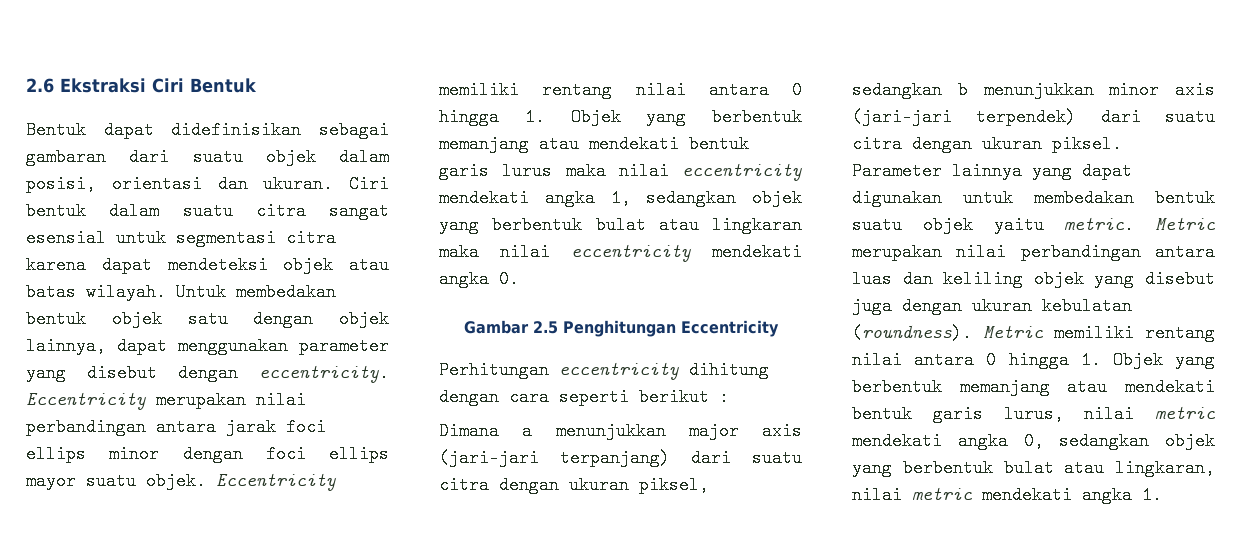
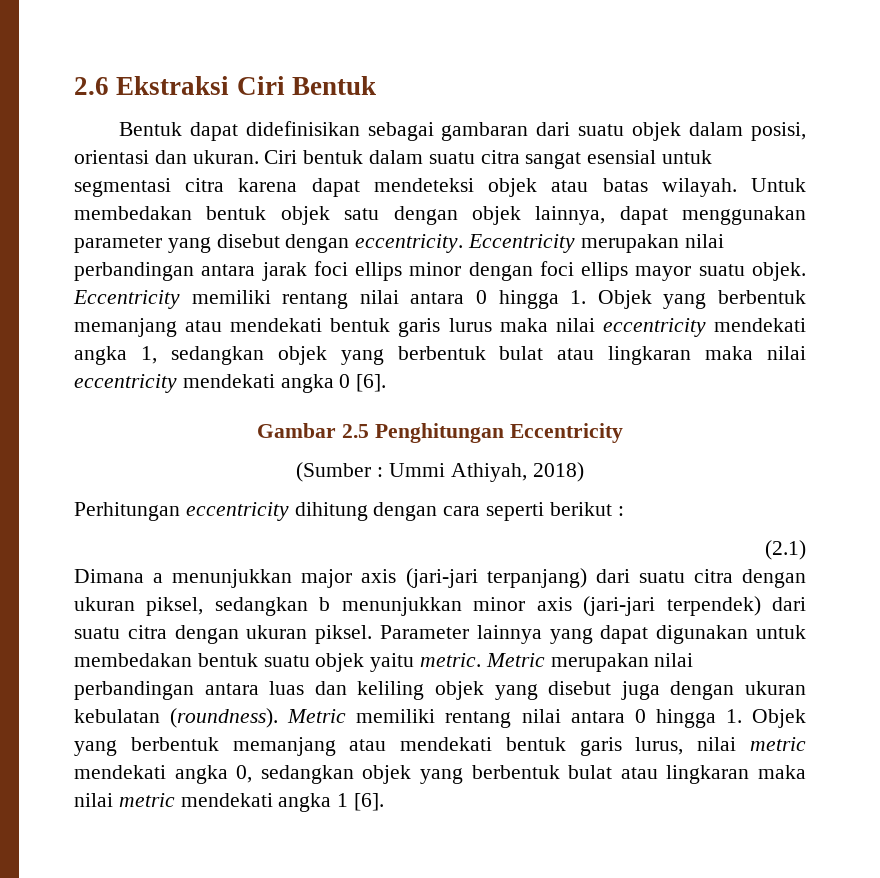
- Eccentricity memiliki rentang nilai antara 0 hingga 1. Objek yang berbentuk memanjang atau mendekati bentuk garis lurus maka nilai eccentricity mendekati angka 1, sedangkan objek yang berbentuk bulat atau lingkaran maka nilai eccentricity mendekati angka 0.
+ Eccentricity memiliki rentang nilai antara 0 hingga 1. Objek yang berbentuk memanjang atau mendekati bentuk garis lurus maka nilai eccentricity mendekati angka 1, sedangkan objek yang berbentuk bulat atau lingkaran maka nilai eccentricity mendekati angka 0 [6].
+ (Sumber : Ummi Athiyah, 2018)
+ (2.1)
- Metric memiliki rentang nilai antara 0 hingga 1. Objek yang berbentuk memanjang atau mendekati bentuk garis lurus, nilai metric mendekati angka 0, sedangkan objek yang berbentuk bulat atau lingkaran, nilai metric mendekati angka 1.
+ Metric memiliki rentang nilai antara 0 hingga 1. Objek yang berbentuk memanjang atau mendekati bentuk garis lurus, nilai metric mendekati angka 0, sedangkan objek yang berbentuk bulat atau lingkaran maka nilai metric mendekati angka 1 [6].

